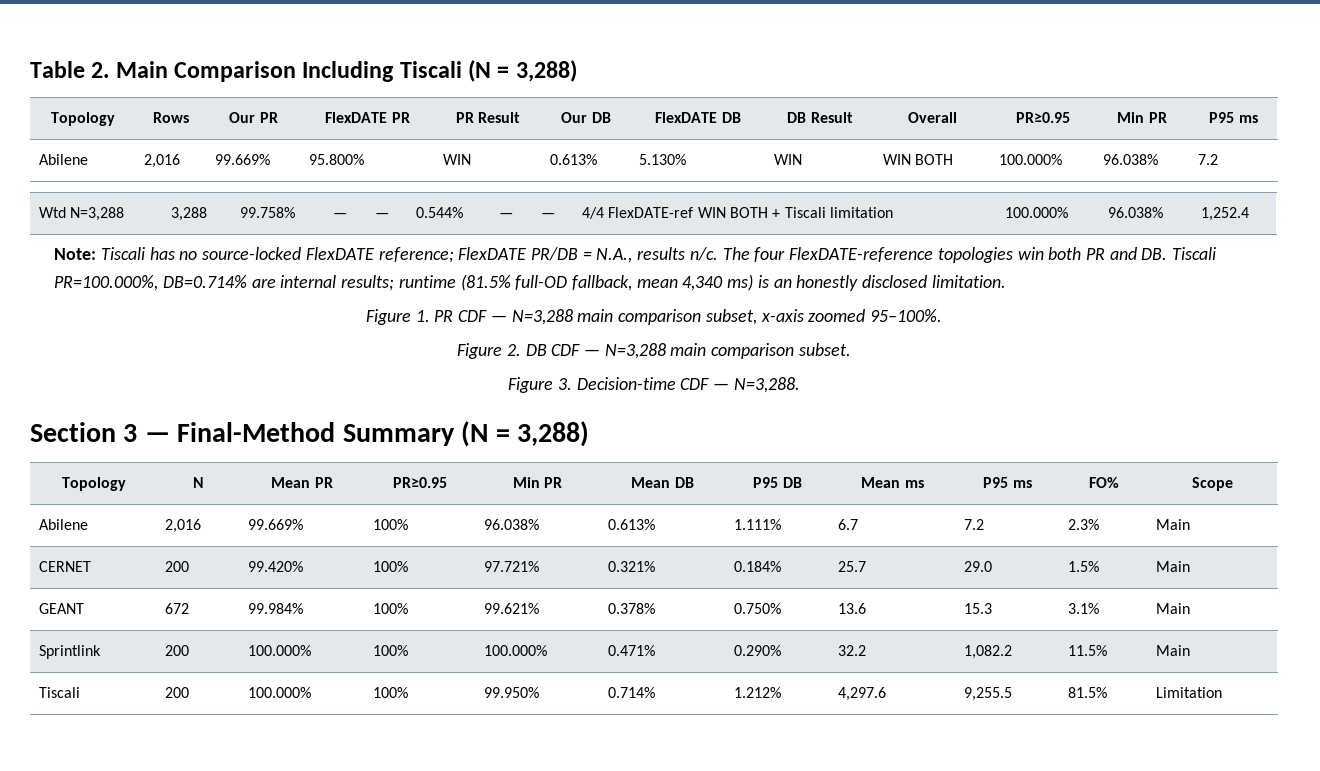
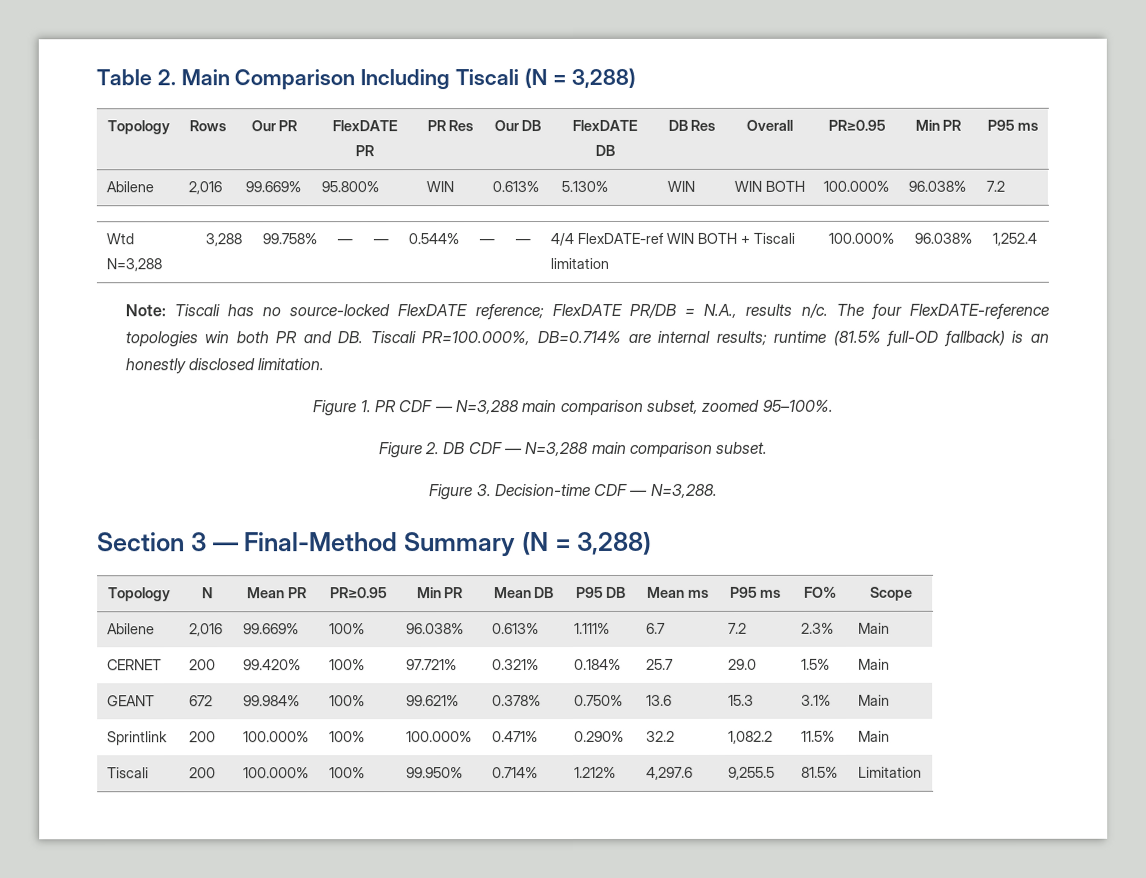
- Topology | Rows | Our PR | FlexDATE PR | PR Result | Our DB | FlexDATE DB | DB Result | Overall | PR≥0.95 | Min PR | P95 ms
+ Topology | Rows | Our PR | FlexDATE PR | PR Res | Our DB | FlexDATE DB | DB Res | Overall | PR≥0.95 | Min PR | P95 ms
- The four FlexDATE-reference topologies win both PR and DB. Tiscali PR=100.000%, DB=0.714% are internal results; runtime (81.5% full-OD fallback, mean 4,340 ms) is an honestly disclosed limitation.
+ The four FlexDATE-reference topologies win both PR and DB. Tiscali PR=100.000%, DB=0.714% are internal results; runtime (81.5% full-OD fallback) is an honestly disclosed limitation.
- Figure 1. PR CDF — N=3,288 main comparison subset, x-axis zoomed 95–100%.
+ Figure 1. PR CDF — N=3,288 main comparison subset, zoomed 95–100%.

